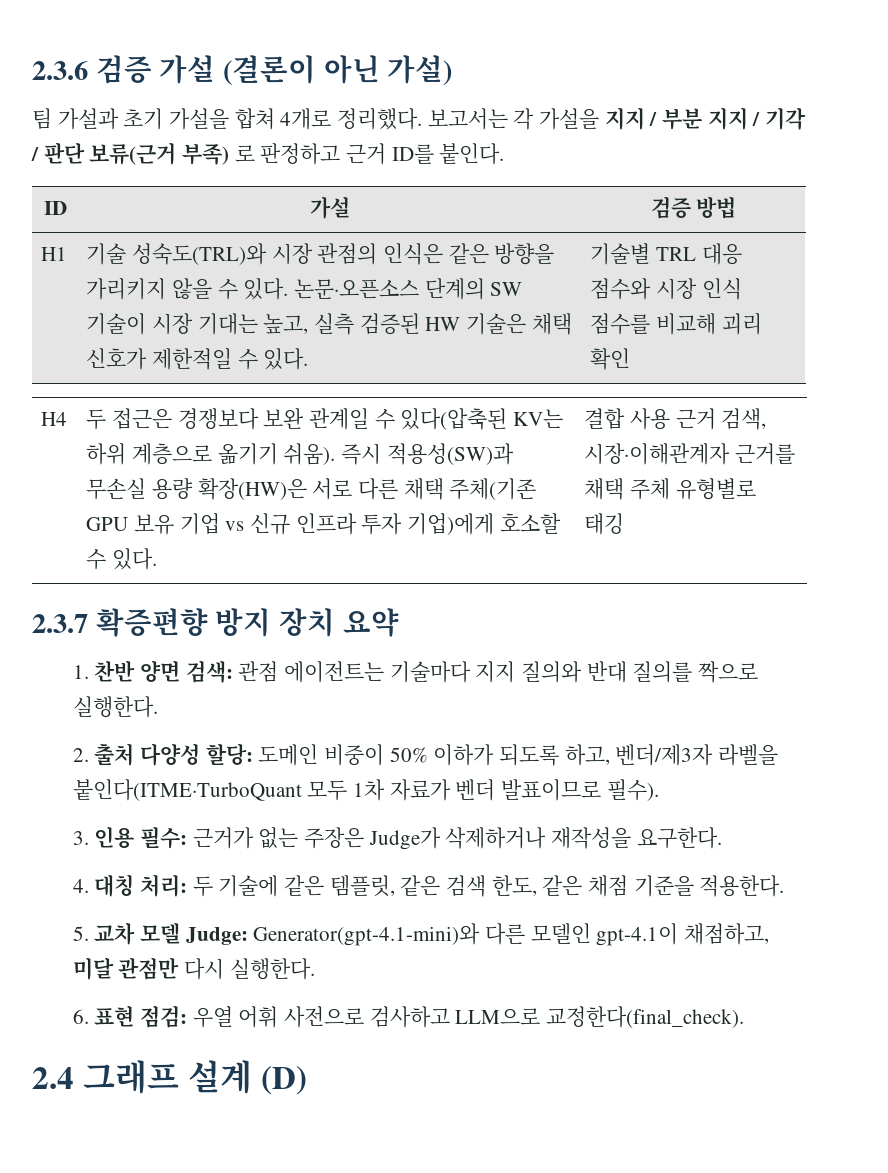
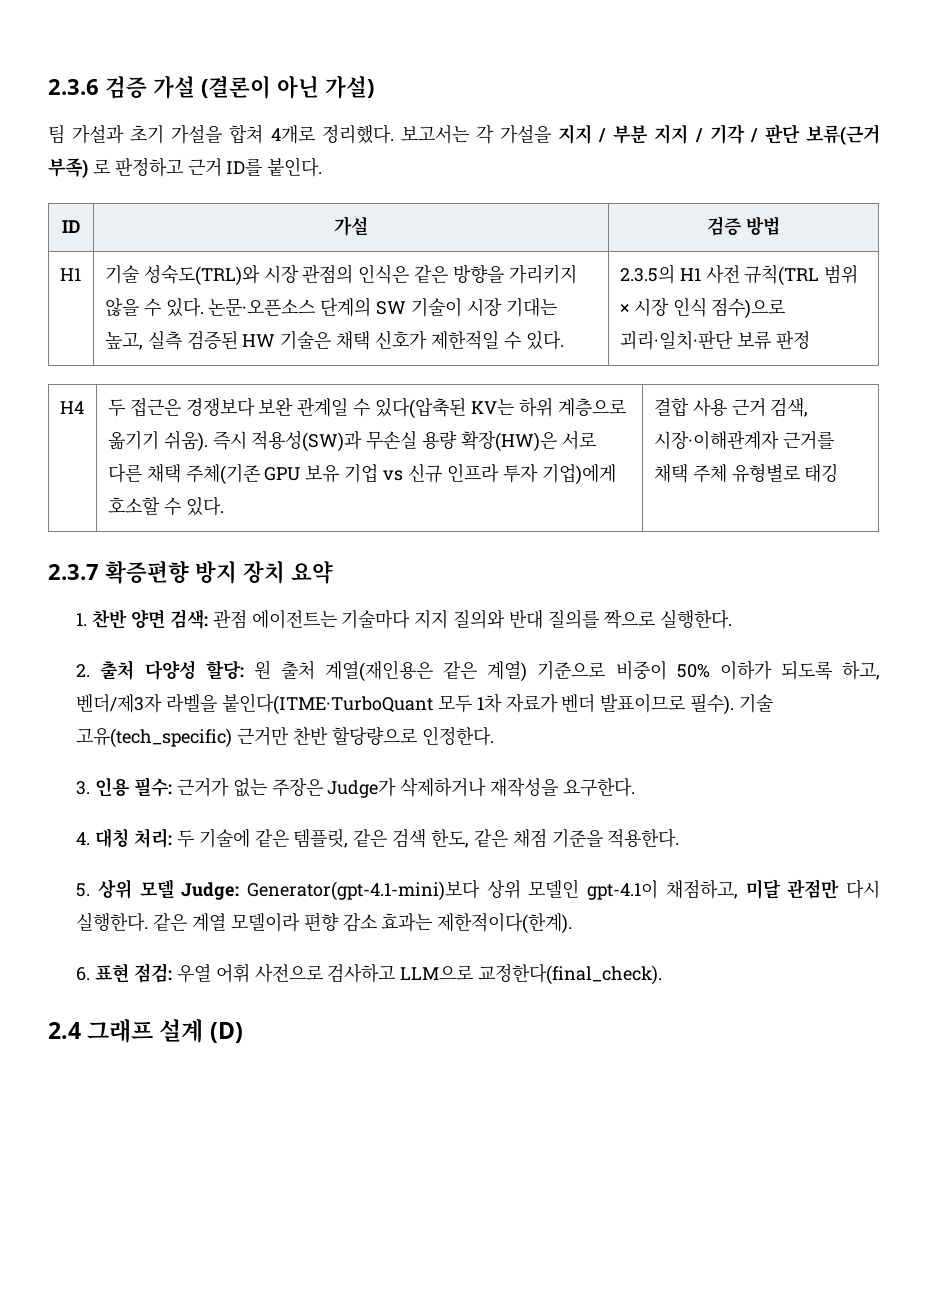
- H1 | 기술 성숙도(TRL)와 시장 관점의 인식은 같은 방향을 가리키지 않을 수 있다. 논문·오픈소스 단계의 SW 기술이 시장 기대는 높고, 실측 검증된 HW 기술은 채택 신호가 제한적일 수 있다. | 기술별 TRL 대응 점수와 시장 인식 점수를 비교해 괴리 확인
+ H1 | 기술 성숙도(TRL)와 시장 관점의 인식은 같은 방향을 가리키지 않을 수 있다. 논문·오픈소스 단계의 SW 기술이 시장 기대는 높고, 실측 검증된 HW 기술은 채택 신호가 제한적일 수 있다. | 2.3.5의 H1 사전 규칙(TRL 범위 × 시장 인식 점수)으로 괴리·일치·판단 보류 판정
- 2. 출처 다양성 할당: 도메인 비중이 50% 이하가 되도록 하고, 벤더/제3자 라벨을 붙인다(ITME·TurboQuant 모두 1차 자료가 벤더 발표이므로 필수).
+ 2. 출처 다양성 할당: 원 출처 계열(재인용은 같은 계열) 기준으로 비중이 50% 이하가 되도록 하고, 벤더/제3자 라벨을 붙인다(ITME·TurboQuant 모두 1차 자료가 벤더 발표이므로 필수). 기술 고유(tech_specific) 근거만 찬반 할당량으로 인정한다.
- 5. 교차 모델 Judge: Generator(gpt-4.1-mini)와 다른 모델인 gpt-4.1이 채점하고, 미달 관점만 다시 실행한다.
+ 5. 상위 모델 Judge: Generator(gpt-4.1-mini)보다 상위 모델인 gpt-4.1이 채점하고, 미달 관점만 다시 실행한다. 같은 계열 모델이라 편향 감소 효과는 제한적이다(한계).

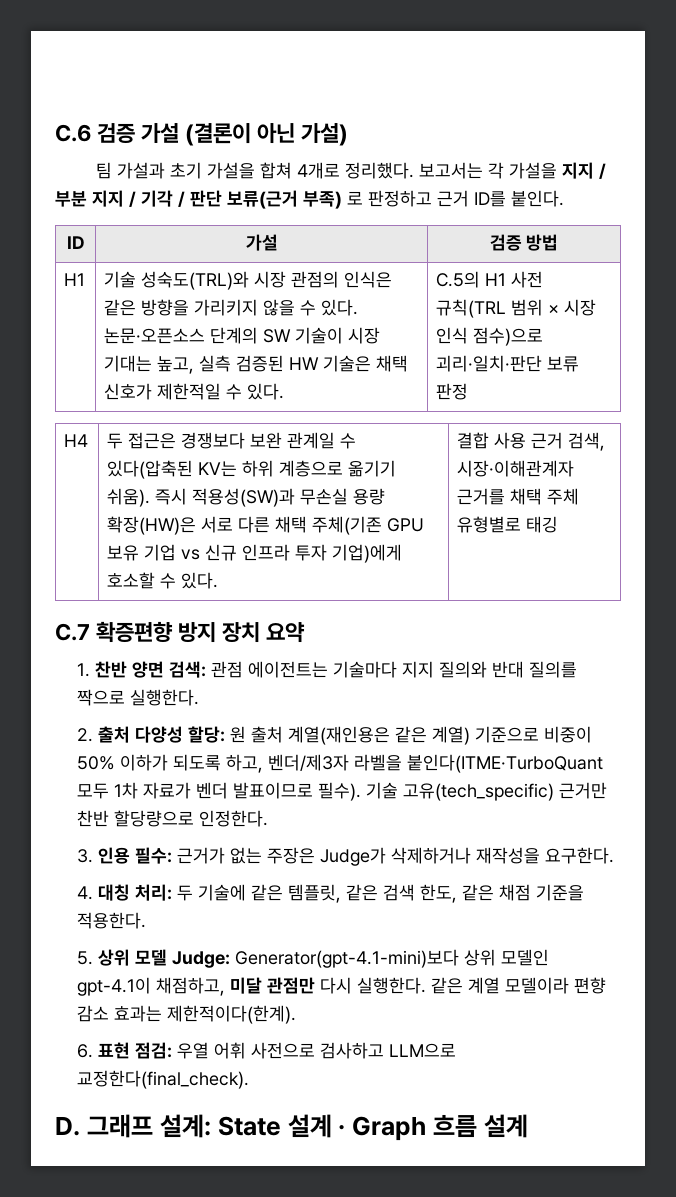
- 2.3.6 검증 가설 (결론이 아닌 가설)
+ C.6 검증 가설 (결론이 아닌 가설)
- H1 | 기술 성숙도(TRL)와 시장 관점의 인식은 같은 방향을 가리키지 않을 수 있다. 논문·오픈소스 단계의 SW 기술이 시장 기대는 높고, 실측 검증된 HW 기술은 채택 신호가 제한적일 수 있다. | 2.3.5의 H1 사전 규칙(TRL 범위 × 시장 인식 점수)으로 괴리·일치·판단 보류 판정
+ H1 | 기술 성숙도(TRL)와 시장 관점의 인식은 같은 방향을 가리키지 않을 수 있다. 논문·오픈소스 단계의 SW 기술이 시장 기대는 높고, 실측 검증된 HW 기술은 채택 신호가 제한적일 수 있다. | C.5의 H1 사전 규칙(TRL 범위 × 시장 인식 점수)으로 괴리·일치·판단 보류 판정
- 2.3.7 확증편향 방지 장치 요약
+ C.7 확증편향 방지 장치 요약
- 2.4 그래프 설계 (D)
+ D. 그래프 설계: State 설계 · Graph 흐름 설계

